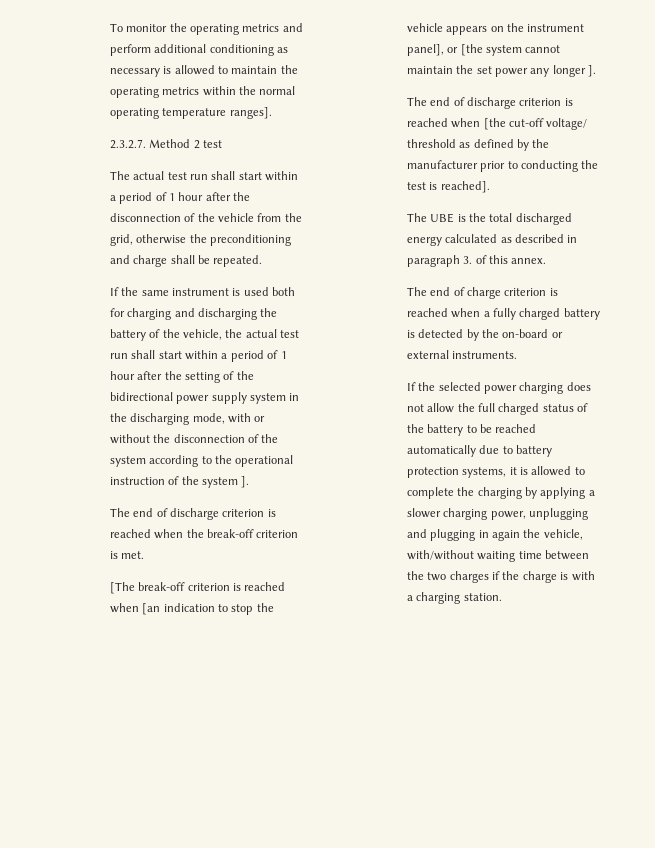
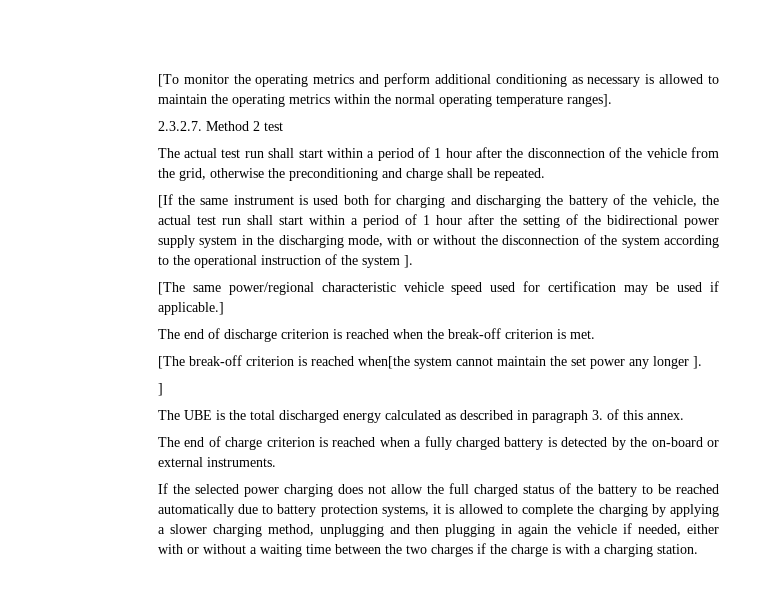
- To monitor the operating metrics and perform additional conditioning as necessary is allowed to maintain the operating metrics within the normal operating temperature ranges].
+ [To monitor the operating metrics and perform additional conditioning as necessary is allowed to maintain the operating metrics within the normal operating temperature ranges].
- If the same instrument is used both for charging and discharging the battery of the vehicle, the actual test run shall start within a period of 1 hour after the setting of the bidirectional power supply system in the discharging mode, with or without the disconnection of the system according to the operational instruction of the system ].
+ [If the same instrument is used both for charging and discharging the battery of the vehicle, the actual test run shall start within a period of 1 hour after the setting of the bidirectional power supply system in the discharging mode, with or without the disconnection of the system according to the operational instruction of the system ].
+ [The same power/regional characteristic vehicle speed used for certification may be used if applicable.]
- [The break-off criterion is reached when [an indication to stop the vehicle appears on the instrument panel], or [the system cannot maintain the set power any longer ].
+ [The break-off criterion is reached when[the system cannot maintain the set power any longer ].
- The end of discharge criterion is reached when [the cut-off voltage/ threshold as defined by the manufacturer prior to conducting the test is reached].
+ ]
- If the selected power charging does not allow the full charged status of the battery to be reached automatically due to battery protection systems, it is allowed to complete the charging by applying a slower charging power, unplugging and plugging in again the vehicle, with/without waiting time between the two charges if the charge is with a charging station.
+ If the selected power charging does not allow the full charged status of the battery to be reached automatically due to battery protection systems, it is allowed to complete the charging by applying a slower charging method, unplugging and then plugging in again the vehicle if needed, either with or without a waiting time between the two charges if the charge is with a charging station.

